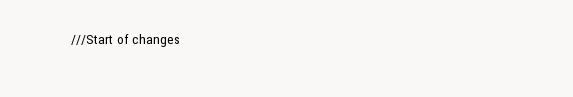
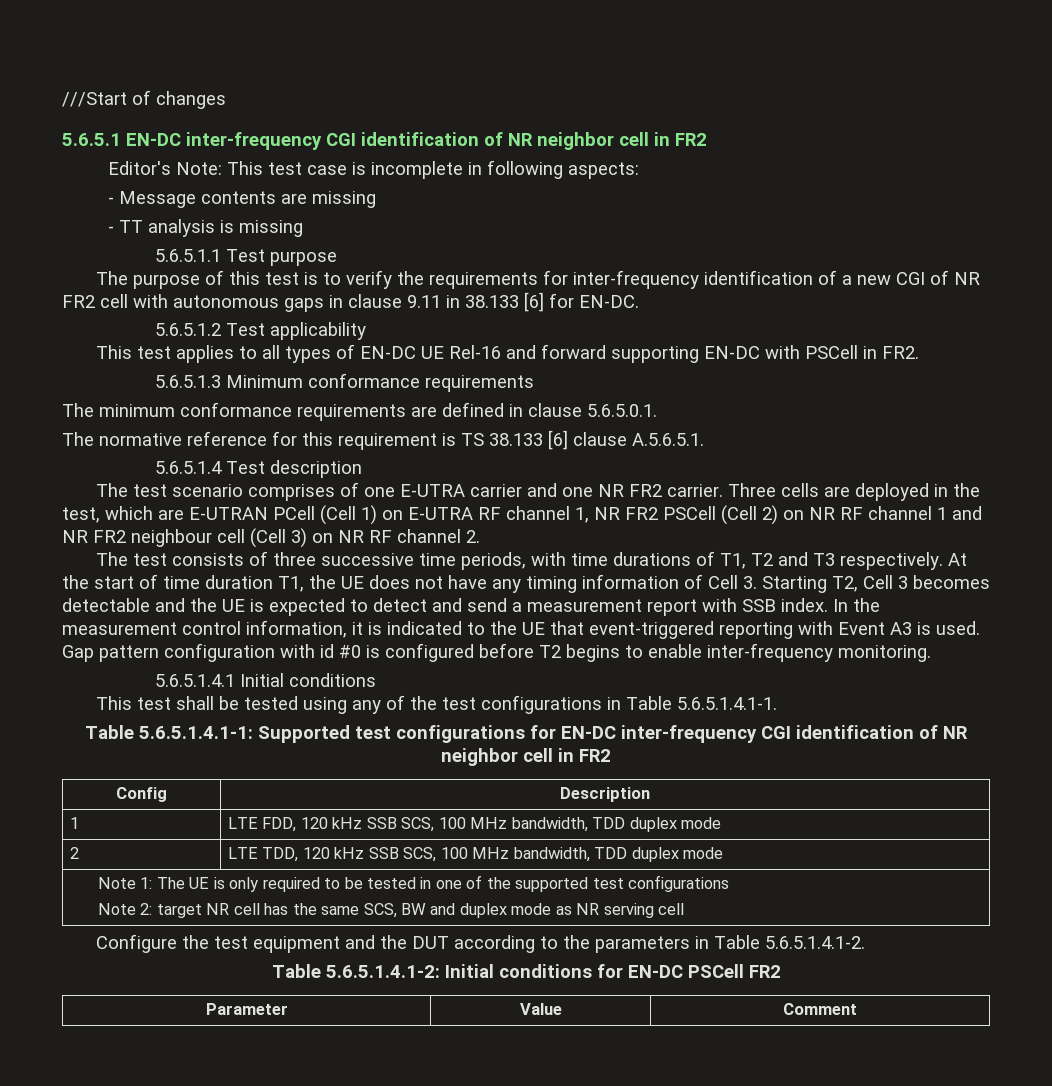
+ 5.6.5.1 EN-DC inter-frequency CGI identification of NR neighbor cell in FR2
+ Editor's Note: This test case is incomplete in following aspects:
+ - Message contents are missing
+ - TT analysis is missing
+ 5.6.5.1.1 Test purpose
+ The purpose of this test is to verify the requirements for inter-frequency identification of a new CGI of NR FR2 cell with autonomous gaps in clause 9.11 in 38.133 [6] for EN-DC.
+ 5.6.5.1.2 Test applicability
+ This test applies to all types of EN-DC UE Rel-16 and forward supporting EN-DC with PSCell in FR2.
+ 5.6.5.1.3 Minimum conformance requirements
+ The minimum conformance requirements are defined in clause 5.6.5.0.1.
+ The normative reference for this requirement is TS 38.133 [6] clause A.5.6.5.1.
+ 5.6.5.1.4 Test description
+ The test scenario comprises of one E-UTRA carrier and one NR FR2 carrier. Three cells are deployed in the test, which are E-UTRAN PCell (Cell 1) on E-UTRA RF channel 1, NR FR2 PSCell (Cell 2) on NR RF channel 1 and NR FR2 neighbour cell (Cell 3) on NR RF channel 2.
+ The test consists of three successive time periods, with time durations of T1, T2 and T3 respectively. At the start of time duration T1, the UE does not have any timing information of Cell 3. Starting T2, Cell 3 becomes detectable and the UE is expected to detect and send a measurement report with SSB index. In the measurement control information, it is indicated to the UE that event-triggered reporting with Event A3 is used. Gap pattern configuration with id #0 is configured before T2 begins to enable inter-frequency monitoring.
+ 5.6.5.1.4.1 Initial conditions
+ This test shall be tested using any of the test configurations in Table 5.6.5.1.4.1-1.
+ Table 5.6.5.1.4.1-1: Supported test configurations for EN-DC inter-frequency CGI identification of NR neighbor cell in FR2
+ Config | Description
+ 1 | LTE FDD, 120 kHz SSB SCS, 100 MHz bandwidth, TDD duplex mode
+ 2 | LTE TDD, 120 kHz SSB SCS, 100 MHz bandwidth, TDD duplex mode
+ Note 1: The UE is only required to be tested in one of the supported test configurations
+ Note 2: target NR cell has the same SCS, BW and duplex mode as NR serving cell
+ Configure the test equipment and the DUT according to the parameters in Table 5.6.5.1.4.1-2.
+ Table 5.6.5.1.4.1-2: Initial conditions for EN-DC PSCell FR2
+ Parameter | Value | Comment

